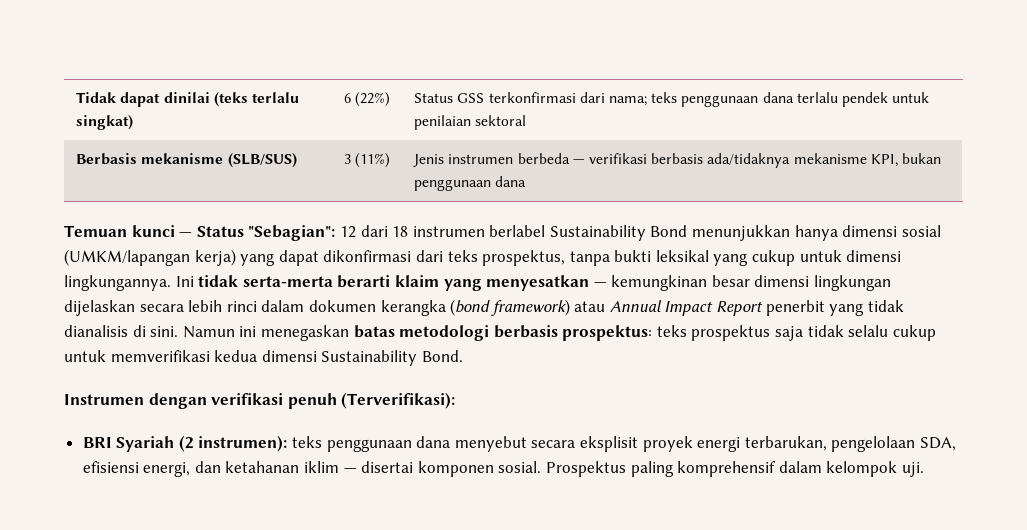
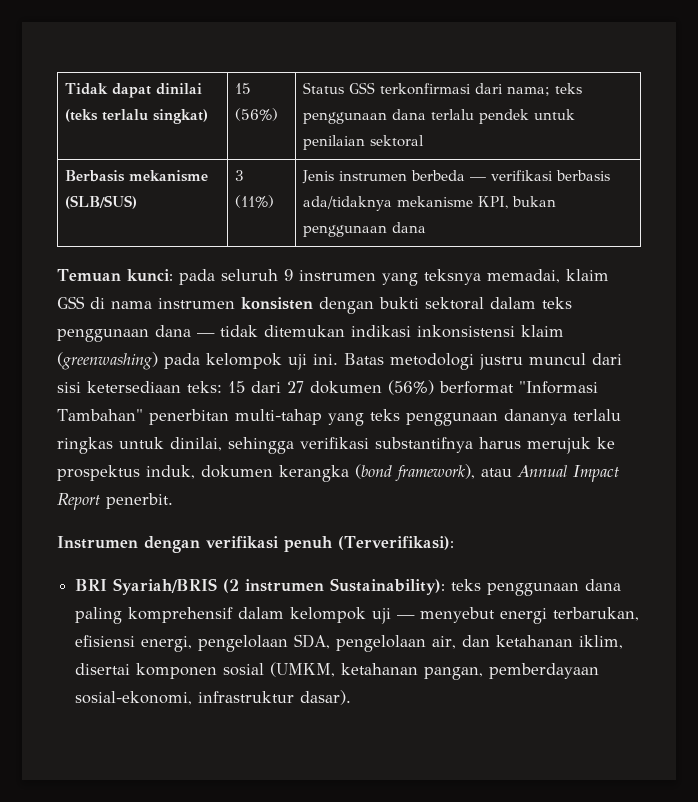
- Tidak dapat dinilai (teks terlalu singkat) | 6 (22%) | Status GSS terkonfirmasi dari nama; teks penggunaan dana terlalu pendek untuk penilaian sektoral
+ Tidak dapat dinilai (teks terlalu singkat) | 15 (56%) | Status GSS terkonfirmasi dari nama; teks penggunaan dana terlalu pendek untuk penilaian sektoral
- Temuan kunci — Status "Sebagian": 12 dari 18 instrumen berlabel Sustainability Bond menunjukkan hanya dimensi sosial (UMKM/lapangan kerja) yang dapat dikonfirmasi dari teks prospektus, tanpa bukti leksikal yang cukup untuk dimensi lingkungannya. Ini tidak serta-merta berarti klaim yang menyesatkan — kemungkinan besar dimensi lingkungan dijelaskan secara lebih rinci dalam dokumen kerangka (bond framework) atau Annual Impact Report penerbit yang tidak dianalisis di sini. Namun ini menegaskan batas metodologi berbasis prospektus: teks prospektus saja tidak selalu cukup untuk memverifikasi kedua dimensi Sustainability Bond.
+ Temuan kunci: pada seluruh 9 instrumen yang teksnya memadai, klaim GSS di nama instrumen konsisten dengan bukti sektoral dalam teks penggunaan dana — tidak ditemukan indikasi inkonsistensi klaim (greenwashing) pada kelompok uji ini. Batas metodologi justru muncul dari sisi ketersediaan teks: 15 dari 27 dokumen (56%) berformat "Informasi Tambahan" penerbitan multi-tahap yang teks penggunaan dananya terlalu ringkas untuk dinilai, sehingga verifikasi substantifnya harus merujuk ke prospektus induk, dokumen kerangka (bond framework), atau Annual Impact Report penerbit.
- BRI Syariah (2 instrumen): teks penggunaan dana menyebut secara eksplisit proyek energi terbarukan, pengelolaan SDA, efisiensi energi, dan ketahanan iklim — disertai komponen sosial. Prospektus paling komprehensif dalam kelompok uji.
+ BRI Syariah/BRIS (2 instrumen Sustainability): teks penggunaan dana paling komprehensif dalam kelompok uji — menyebut energi terbarukan, efisiensi energi, pengelolaan SDA, pengelolaan air, dan ketahanan iklim, disertai komponen sosial (UMKM, ketahanan pangan, pemberdayaan sosial-ekonomi, infrastruktur dasar).

